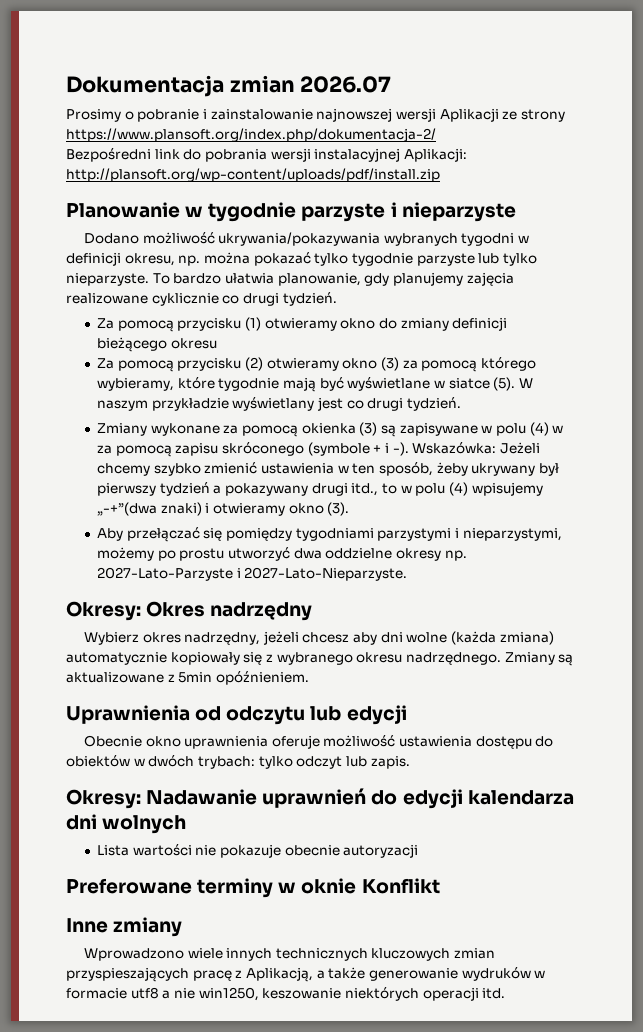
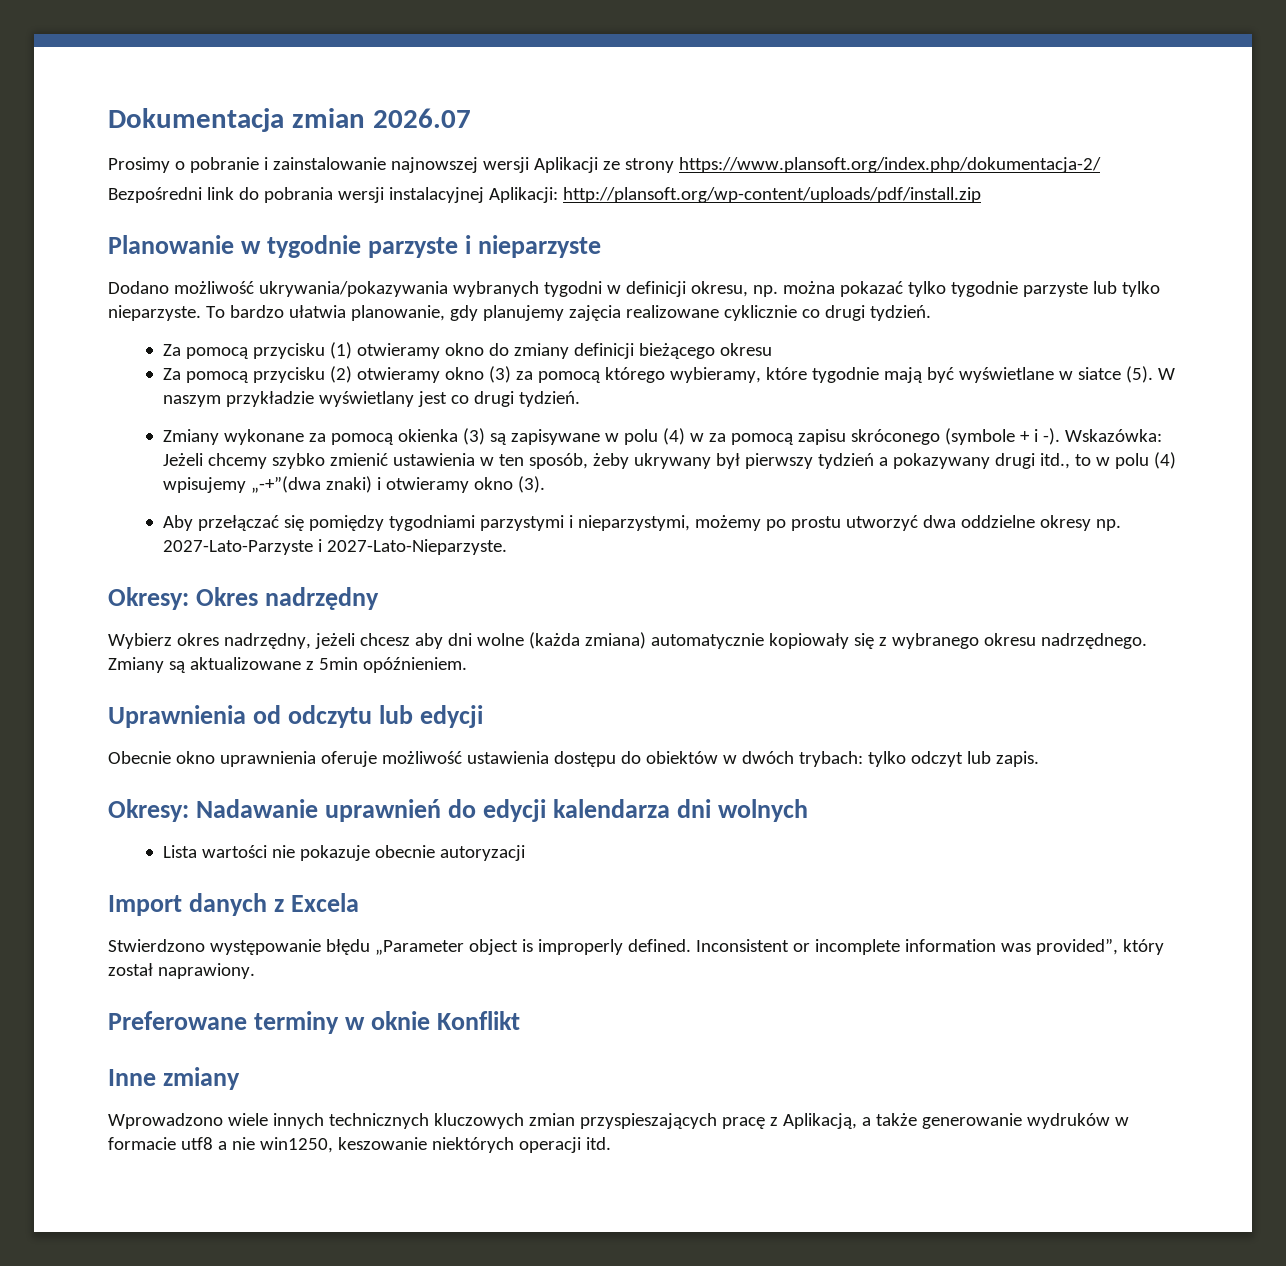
+ Import danych z Excela
+ Stwierdzono występowanie błędu „Parameter object is improperly defined. Inconsistent or incomplete information was provided”, który został naprawiony.

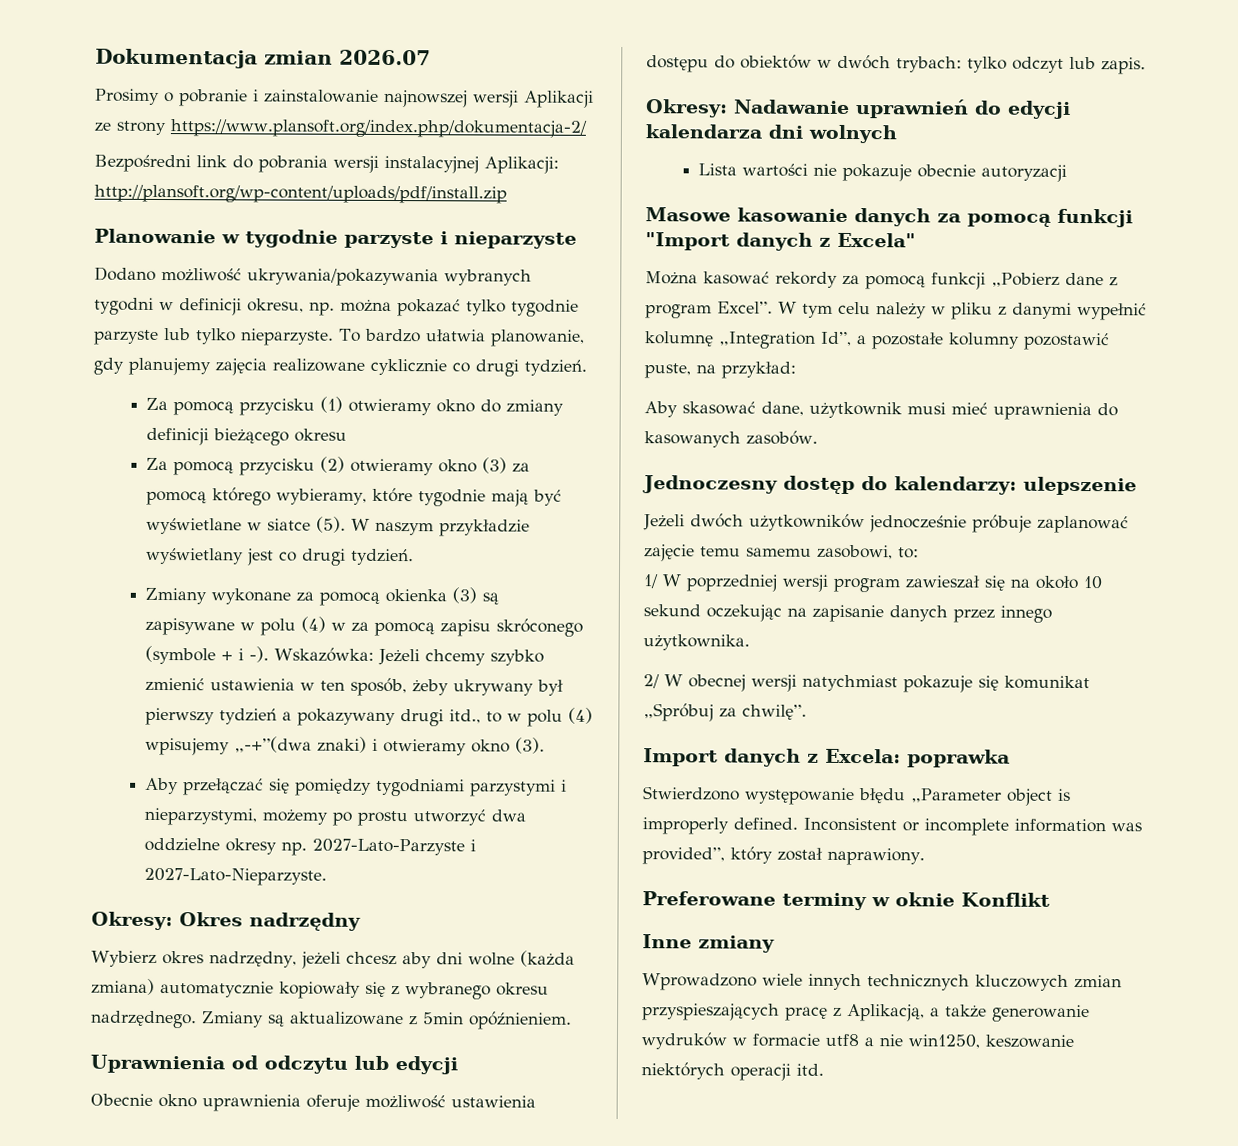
+ Masowe kasowanie danych za pomocą funkcji "Import danych z Excela"
+ Można kasować rekordy za pomocą funkcji „Pobierz dane z program Excel”. W tym celu należy w pliku z danymi wypełnić kolumnę „Integration Id”, a pozostałe kolumny pozostawić puste, na przykład:
+ Aby skasować dane, użytkownik musi mieć uprawnienia do kasowanych zasobów.
+ Jednoczesny dostęp do kalendarzy: ulepszenie
+ Jeżeli dwóch użytkowników jednocześnie próbuje zaplanować zajęcie temu samemu zasobowi, to:
+ 1/ W poprzedniej wersji program zawieszał się na około 10 sekund oczekując na zapisanie danych przez innego użytkownika.
+ 2/ W obecnej wersji natychmiast pokazuje się komunikat „Spróbuj za chwilę”.
- Import danych z Excela
+ Import danych z Excela: poprawka

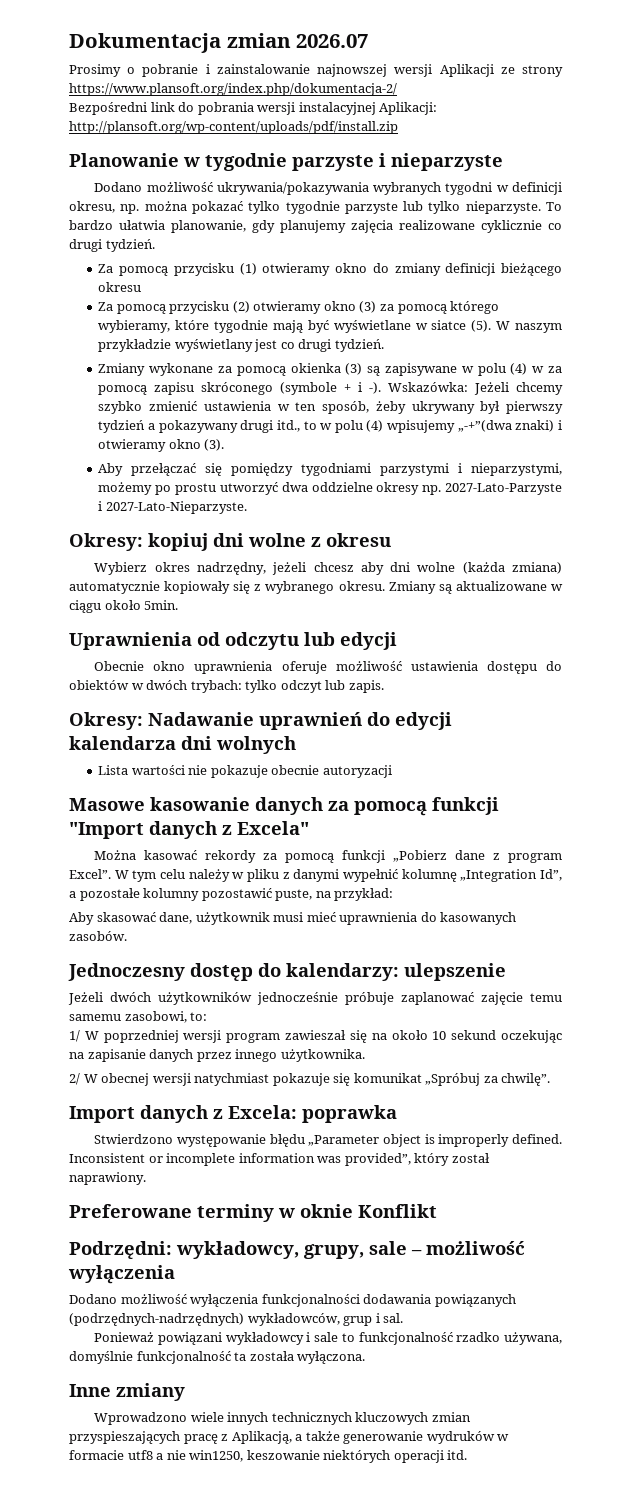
- Okresy: Okres nadrzędny
+ Okresy: kopiuj dni wolne z okresu
- Wybierz okres nadrzędny, jeżeli chcesz aby dni wolne (każda zmiana) automatycznie kopiowały się z wybranego okresu nadrzędnego.
+ Wybierz okres nadrzędny, jeżeli chcesz aby dni wolne (każda zmiana) automatycznie kopiowały się z wybranego okresu.
- Zmiany są aktualizowane z 5min opóźnieniem.
+ Zmiany są aktualizowane w ciągu około 5min.
+ Podrzędni: wykładowcy, grupy, sale – możliwość wyłączenia
+ Dodano możliwość wyłączenia funkcjonalności dodawania powiązanych (podrzędnych-nadrzędnych) wykładowców, grup i sal.
+ Ponieważ powiązani wykładowcy i sale to funkcjonalność rzadko używana, domyślnie funkcjonalność ta została wyłączona.

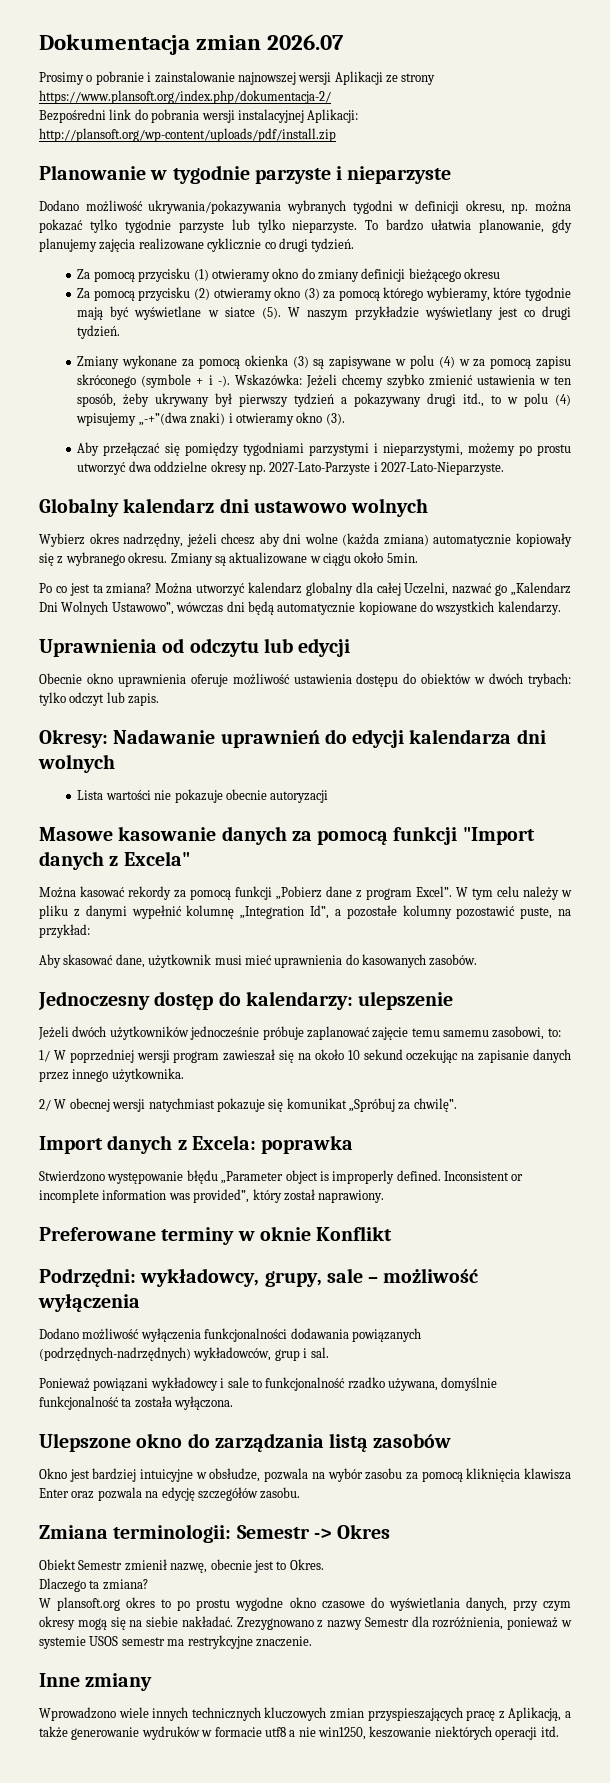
- Okresy: kopiuj dni wolne z okresu
+ Globalny kalendarz dni ustawowo wolnych
+ Po co jest ta zmiana? Można utworzyć kalendarz globalny dla całej Uczelni, nazwać go „Kalendarz Dni Wolnych Ustawowo”, wówczas dni będą automatycznie kopiowane do wszystkich kalendarzy.
+ Ulepszone okno do zarządzania listą zasobów
+ Okno jest bardziej intuicyjne w obsłudze, pozwala na wybór zasobu za pomocą kliknięcia klawisza Enter oraz pozwala na edycję szczegółów zasobu.
+ Zmiana terminologii: Semestr -> Okres
+ Obiekt Semestr zmienił nazwę, obecnie jest to Okres.
+ Dlaczego ta zmiana?
+ W plansoft.org okres to po prostu wygodne okno czasowe do wyświetlania danych, przy czym okresy mogą się na siebie nakładać. Zrezygnowano z nazwy Semestr dla rozróżnienia, ponieważ w systemie USOS semestr ma restrykcyjne znaczenie.

